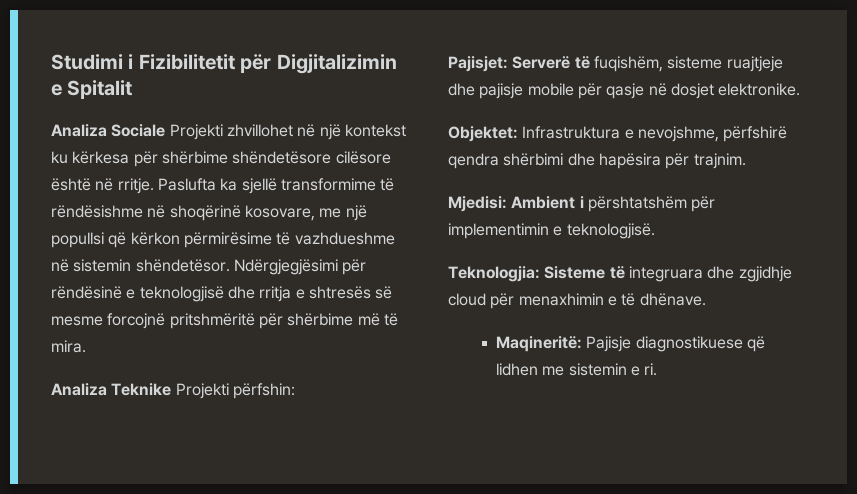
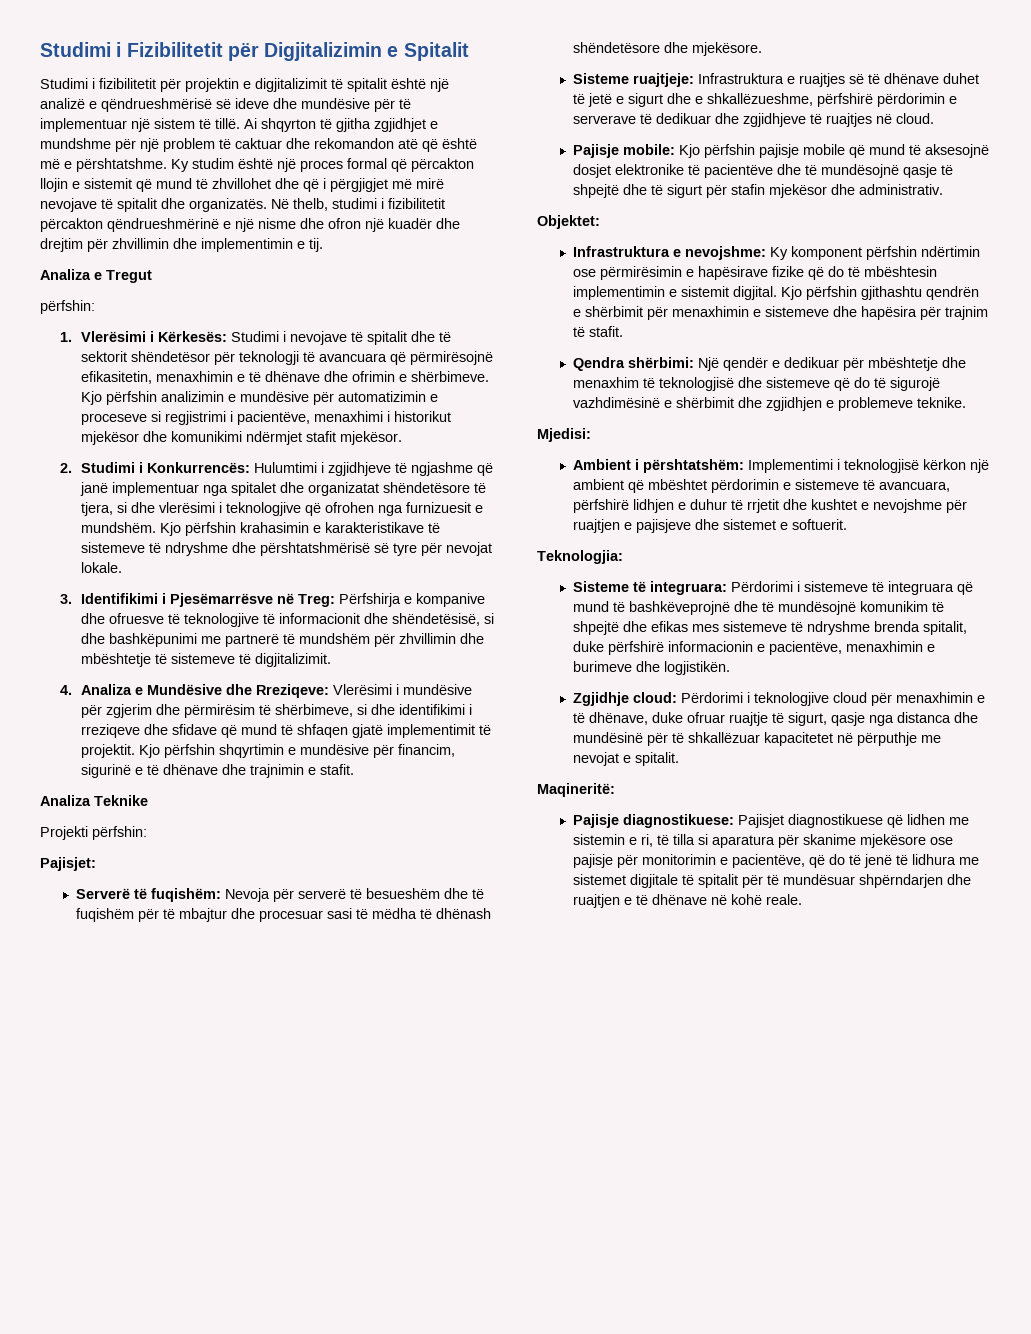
- Analiza Sociale Projekti zhvillohet në një kontekst ku kërkesa për shërbime shëndetësore cilësore është në rritje. Paslufta ka sjellë transformime të rëndësishme në shoqërinë kosovare, me një popullsi që kërkon përmirësime të vazhdueshme në sistemin shëndetësor. Ndërgjegjësimi për rëndësinë e teknologjisë dhe rritja e shtresës së mesme forcojnë pritshmëritë për shërbime më të mira.
+ Studimi i fizibilitetit për projektin e digjitalizimit të spitalit është një analizë e qëndrueshmërisë së ideve dhe mundësive për të implementuar një sistem të tillë. Ai shqyrton të gjitha zgjidhjet e mundshme për një problem të caktuar dhe rekomandon atë që është më e përshtatshme. Ky studim është një proces formal që përcakton llojin e sistemit që mund të zhvillohet dhe që i përgjigjet më mirë nevojave të spitalit dhe organizatës. Në thelb, studimi i fizibilitetit përcakton qëndrueshmërinë e një nisme dhe ofron një kuadër dhe drejtim për zhvillimin dhe implementimin e tij.
+ Analiza e Tregut
+ përfshin:
+ 1. Vlerësimi i Kërkesës: Studimi i nevojave të spitalit dhe të sektorit shëndetësor për teknologji të avancuara që përmirësojnë efikasitetin, menaxhimin e të dhënave dhe ofrimin e shërbimeve. Kjo përfshin analizimin e mundësive për automatizimin e proceseve si regjistrimi i pacientëve, menaxhimi i historikut mjekësor dhe komunikimi ndërmjet stafit mjekësor.
+ 2. Studimi i Konkurrencës: Hulumtimi i zgjidhjeve të ngjashme që janë implementuar nga spitalet dhe organizatat shëndetësore të tjera, si dhe vlerësimi i teknologjive që ofrohen nga furnizuesit e mundshëm. Kjo përfshin krahasimin e karakteristikave të sistemeve të ndryshme dhe përshtatshmërisë së tyre për nevojat lokale.
+ 3. Identifikimi i Pjesëmarrësve në Treg: Përfshirja e kompanive dhe ofruesve të teknologjive të informacionit dhe shëndetësisë, si dhe bashkëpunimi me partnerë të mundshëm për zhvillimin dhe mbështetje të sistemeve të digjitalizimit.
+ 4. Analiza e Mundësive dhe Rreziqeve: Vlerësimi i mundësive për zgjerim dhe përmirësim të shërbimeve, si dhe identifikimi i rreziqeve dhe sfidave që mund të shfaqen gjatë implementimit të projektit. Kjo përfshin shqyrtimin e mundësive për financim, sigurinë e të dhënave dhe trajnimin e stafit.
- Analiza Teknike Projekti përfshin:
+ Analiza Teknike
+ Projekti përfshin:
- Pajisjet: Serverë të fuqishëm, sisteme ruajtjeje dhe pajisje mobile për qasje në dosjet elektronike.
+ Pajisjet:
+ Serverë të fuqishëm: Nevoja për serverë të besueshëm dhe të fuqishëm për të mbajtur dhe procesuar sasi të mëdha të dhënash shëndetësore dhe mjekësore.
+ Sisteme ruajtjeje: Infrastruktura e ruajtjes së të dhënave duhet të jetë e sigurt dhe e shkallëzueshme, përfshirë përdorimin e serverave të dedikuar dhe zgjidhjeve të ruajtjes në cloud.
+ Pajisje mobile: Kjo përfshin pajisje mobile që mund të aksesojnë dosjet elektronike të pacientëve dhe të mundësojnë qasje të shpejtë dhe të sigurt për stafin mjekësor dhe administrativ.
- Objektet: Infrastruktura e nevojshme, përfshirë qendra shërbimi dhe hapësira për trajnim.
+ Objektet:
+ Infrastruktura e nevojshme: Ky komponent përfshin ndërtimin ose përmirësimin e hapësirave fizike që do të mbështesin implementimin e sistemit digjital. Kjo përfshin gjithashtu qendrën e shërbimit për menaxhimin e sistemeve dhe hapësira për trajnim të stafit.
+ Qendra shërbimi: Një qendër e dedikuar për mbështetje dhe menaxhim të teknologjisë dhe sistemeve që do të sigurojë vazhdimësinë e shërbimit dhe zgjidhjen e problemeve teknike.
- Mjedisi: Ambient i përshtatshëm për implementimin e teknologjisë.
+ Mjedisi:
+ Ambient i përshtatshëm: Implementimi i teknologjisë kërkon një ambient që mbështet përdorimin e sistemeve të avancuara, përfshirë lidhjen e duhur të rrjetit dhe kushtet e nevojshme për ruajtjen e pajisjeve dhe sistemet e softuerit.
- Teknologjia: Sisteme të integruara dhe zgjidhje cloud për menaxhimin e të dhënave.
- Maqineritë: Pajisje diagnostikuese që lidhen me sistemin e ri.
+ Teknologjia:
+ Sisteme të integruara: Përdorimi i sistemeve të integruara që mund të bashkëveprojnë dhe të mundësojnë komunikim të shpejtë dhe efikas mes sistemeve të ndryshme brenda spitalit, duke përfshirë informacionin e pacientëve, menaxhimin e burimeve dhe logjistikën.
+ Zgjidhje cloud: Përdorimi i teknologjive cloud për menaxhimin e të dhënave, duke ofruar ruajtje të sigurt, qasje nga distanca dhe mundësinë për të shkallëzuar kapacitetet në përputhje me nevojat e spitalit.
+ Maqineritë:
+ Pajisje diagnostikuese: Pajisjet diagnostikuese që lidhen me sistemin e ri, të tilla si aparatura për skanime mjekësore ose pajisje për monitorimin e pacientëve, që do të jenë të lidhura me sistemet digjitale të spitalit për të mundësuar shpërndarjen dhe ruajtjen e të dhënave në kohë reale.

